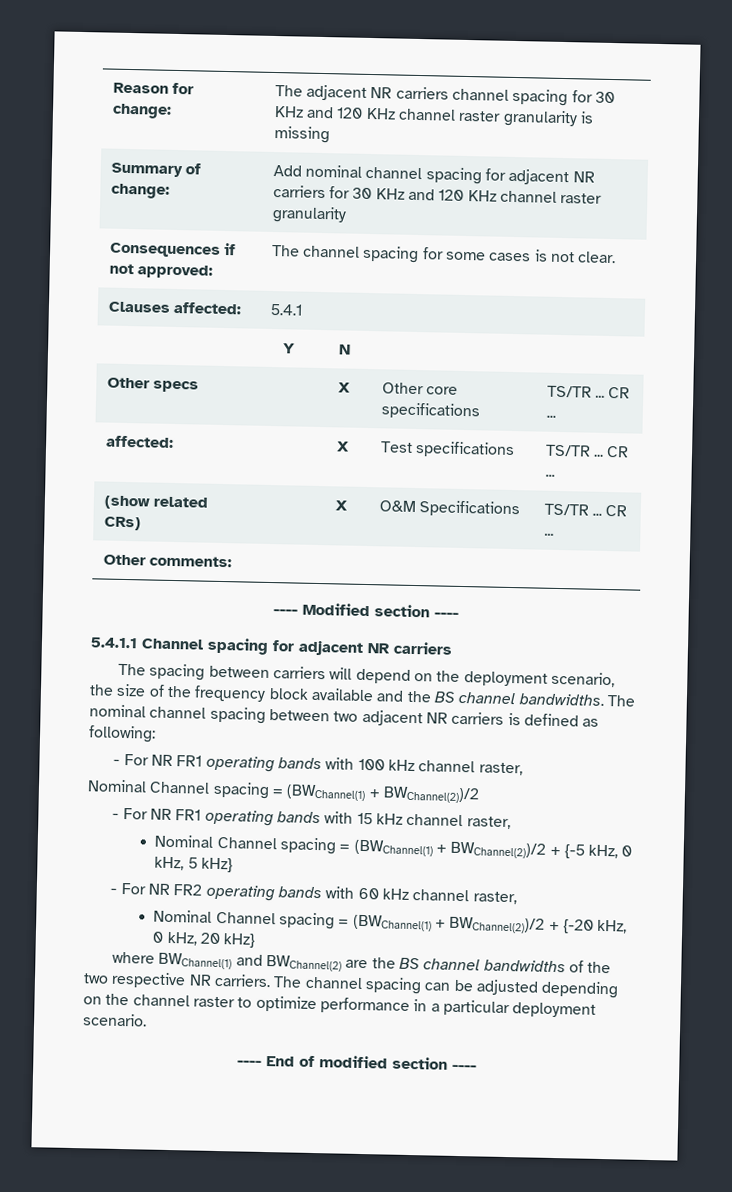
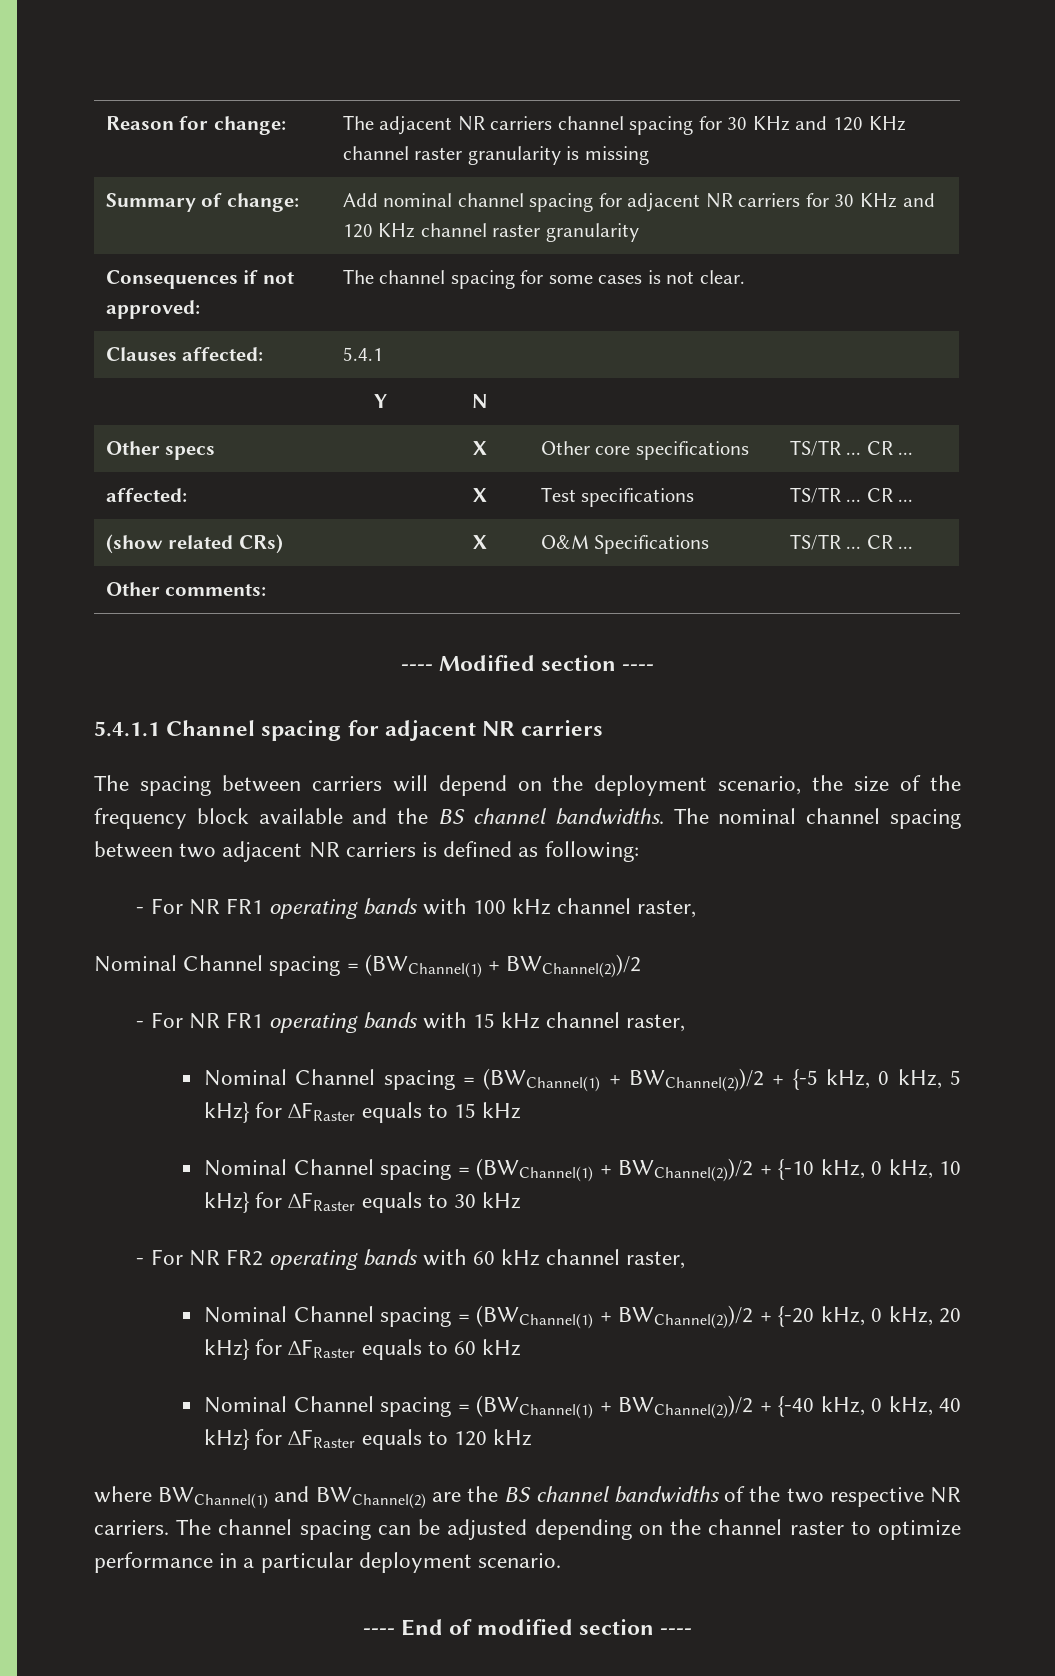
- Nominal Channel spacing = (BWChannel(1) + BWChannel(2))/2 + {-5 kHz, 0 kHz, 5 kHz}
+ Nominal Channel spacing = (BWChannel(1) + BWChannel(2))/2 + {-5 kHz, 0 kHz, 5 kHz} for ∆FRaster equals to 15 kHz
+ Nominal Channel spacing = (BWChannel(1) + BWChannel(2))/2 + {-10 kHz, 0 kHz, 10 kHz} for ∆FRaster equals to 30 kHz
- Nominal Channel spacing = (BWChannel(1) + BWChannel(2))/2 + {-20 kHz, 0 kHz, 20 kHz}
+ Nominal Channel spacing = (BWChannel(1) + BWChannel(2))/2 + {-20 kHz, 0 kHz, 20 kHz} for ∆FRaster equals to 60 kHz
+ Nominal Channel spacing = (BWChannel(1) + BWChannel(2))/2 + {-40 kHz, 0 kHz, 40 kHz} for ∆FRaster equals to 120 kHz

